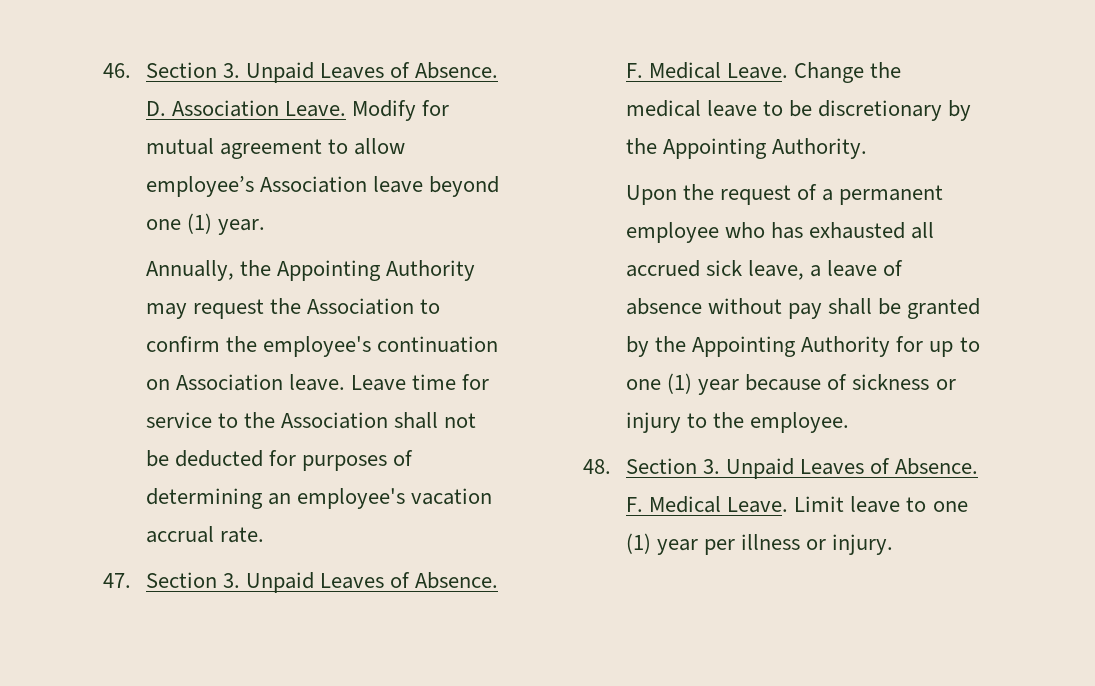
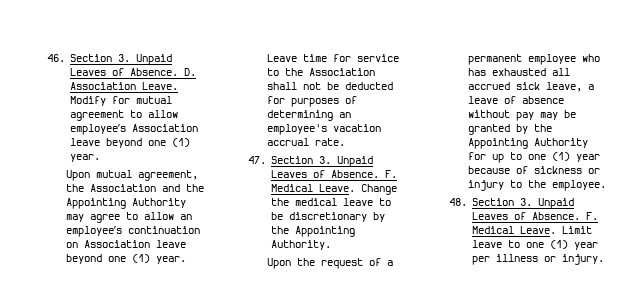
- Annually, the Appointing Authority may request the Association to confirm the employee's continuation on Association leave.
+ Upon mutual agreement, the Association and the Appointing Authority may agree to allow an employee’s continuation on Association leave beyond one (1) year.
- Upon the request of a permanent employee who has exhausted all accrued sick leave, a leave of absence without pay shall be granted by the Appointing Authority for up to one (1) year because of sickness or injury to the employee.
+ Upon the request of a permanent employee who has exhausted all accrued sick leave, a leave of absence without pay may be granted by the Appointing Authority for up to one (1) year because of sickness or injury to the employee.

